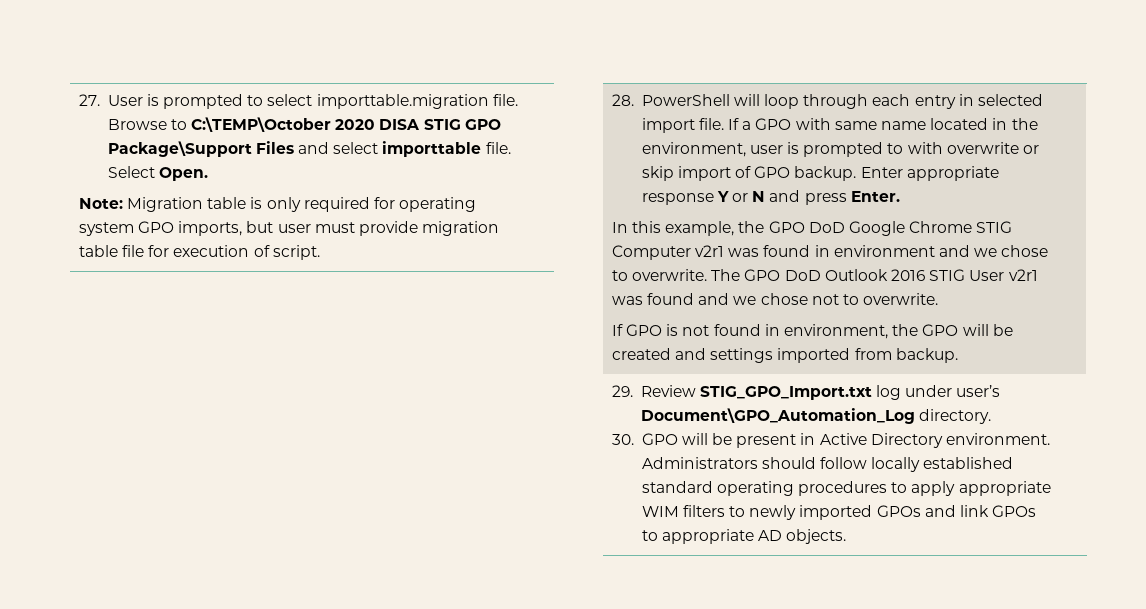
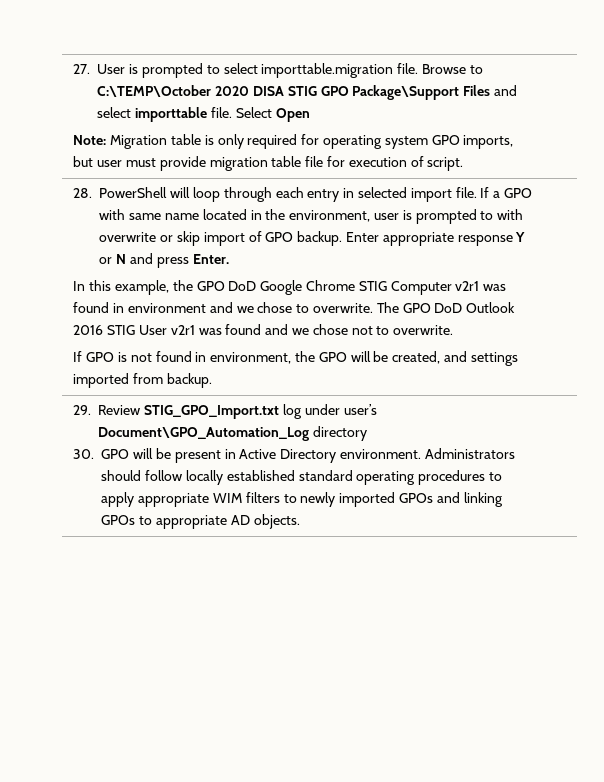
- Select Open.
+ Select Open
- If GPO is not found in environment, the GPO will be created and settings imported from backup.
+ If GPO is not found in environment, the GPO will be created, and settings imported from backup.
- 29. Review STIG_GPO_Import.txt log under user’s Document\GPO_Automation_Log directory.
+ 29. Review STIG_GPO_Import.txt log under user’s Document\GPO_Automation_Log directory
- Administrators should follow locally established standard operating procedures to apply appropriate WIM filters to newly imported GPOs and link GPOs to appropriate AD objects.
+ Administrators should follow locally established standard operating procedures to apply appropriate WIM filters to newly imported GPOs and linking GPOs to appropriate AD objects.

